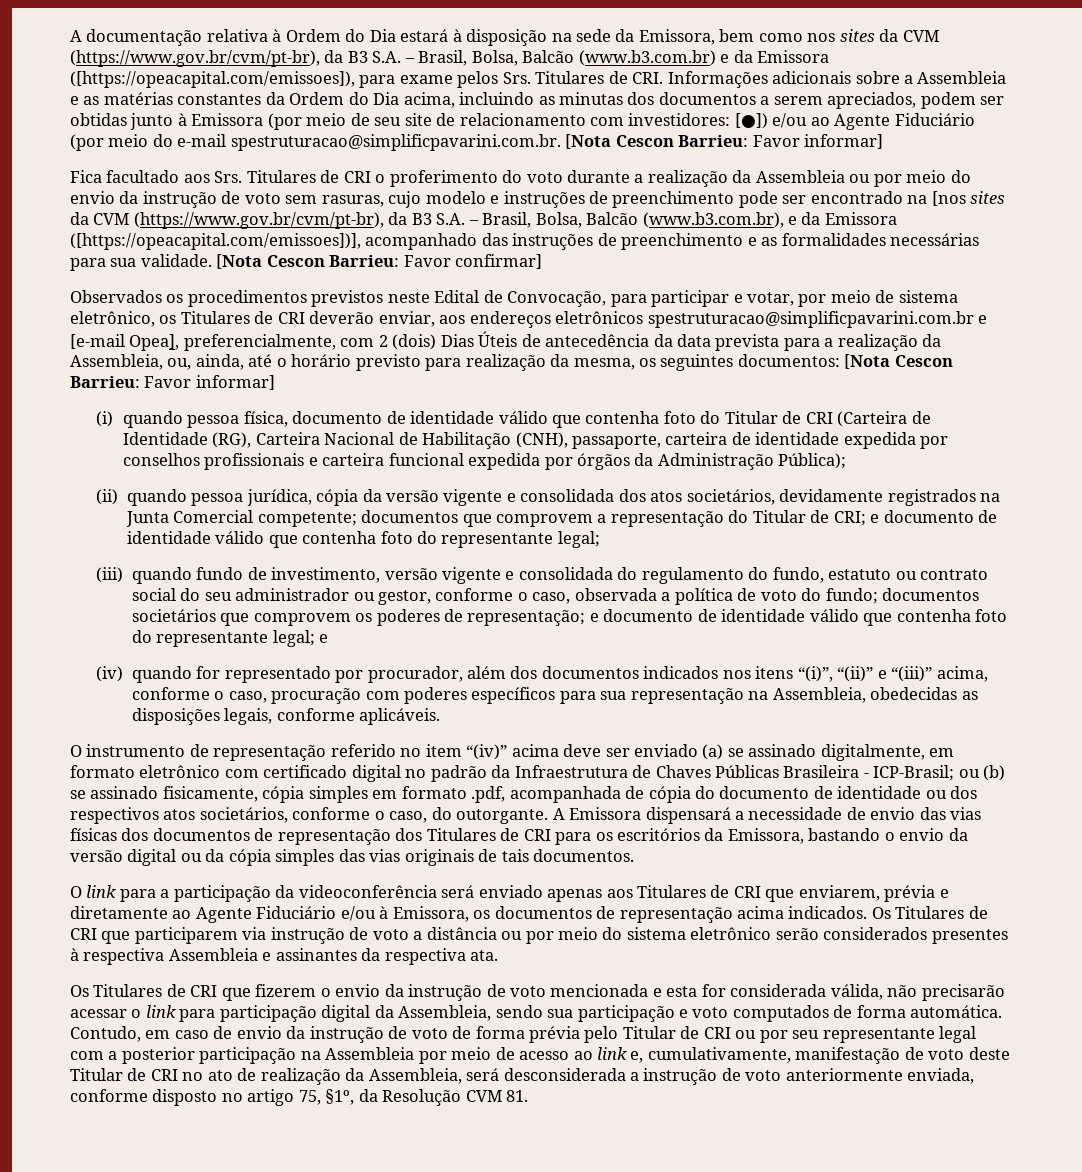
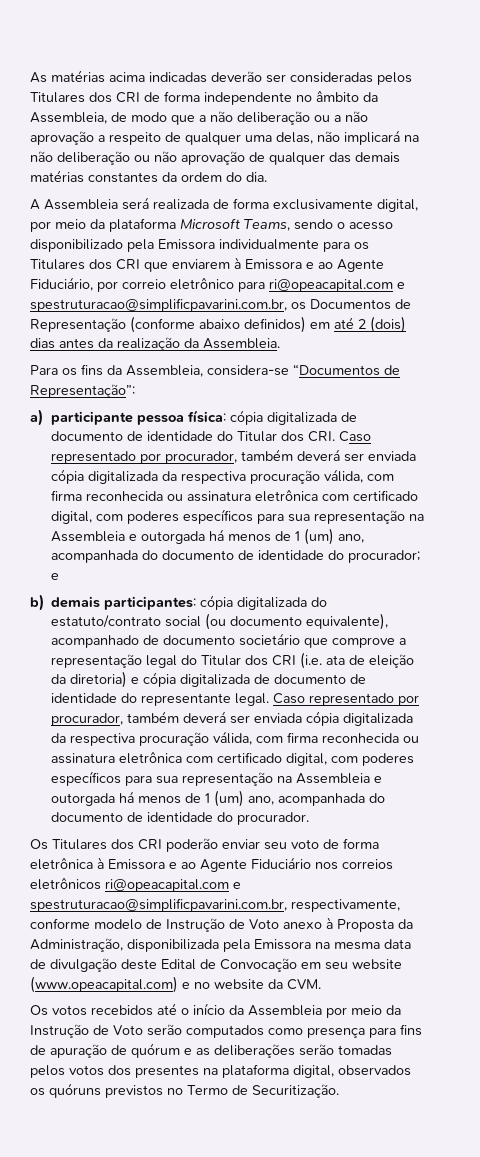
- A documentação relativa à Ordem do Dia estará à disposição na sede da Emissora, bem como nos sites da CVM (https://www.gov.br/cvm/pt-br), da B3 S.A. – Brasil, Bolsa, Balcão (www.b3.com.br) e da Emissora ([https://opeacapital.com/emissoes]), para exame pelos Srs. Titulares de CRI. Informações adicionais sobre a Assembleia e as matérias constantes da Ordem do Dia acima, incluindo as minutas dos documentos a serem apreciados, podem ser obtidas junto à Emissora (por meio de seu site de relacionamento com investidores: [●]) e/ou ao Agente Fiduciário (por meio do e-mail spestruturacao@simplificpavarini.com.br. [Nota Cescon Barrieu: Favor informar]
- Fica facultado aos Srs. Titulares de CRI o proferimento do voto durante a realização da Assembleia ou por meio do envio da instrução de voto sem rasuras, cujo modelo e instruções de preenchimento pode ser encontrado na [nos sites da CVM (https://www.gov.br/cvm/pt-br), da B3 S.A. – Brasil, Bolsa, Balcão (www.b3.com.br), e da Emissora ([https://opeacapital.com/emissoes])], acompanhado das instruções de preenchimento e as formalidades necessárias para sua validade. [Nota Cescon Barrieu: Favor confirmar]
- Observados os procedimentos previstos neste Edital de Convocação, para participar e votar, por meio de sistema eletrônico, os Titulares de CRI deverão enviar, aos endereços eletrônicos spestruturacao@simplificpavarini.com.br e [e-mail Opea], preferencialmente, com 2 (dois) Dias Úteis de antecedência da data prevista para a realização da Assembleia, ou, ainda, até o horário previsto para realização da mesma, os seguintes documentos: [Nota Cescon Barrieu: Favor informar]
- (i) quando pessoa física, documento de identidade válido que contenha foto do Titular de CRI (Carteira de Identidade (RG), Carteira Nacional de Habilitação (CNH), passaporte, carteira de identidade expedida por conselhos profissionais e carteira funcional expedida por órgãos da Administração Pública);
- (ii) quando pessoa jurídica, cópia da versão vigente e consolidada dos atos societários, devidamente registrados na Junta Comercial competente; documentos que comprovem a representação do Titular de CRI; e documento de identidade válido que contenha foto do representante legal;
- (iii) quando fundo de investimento, versão vigente e consolidada do regulamento do fundo, estatuto ou contrato social do seu administrador ou gestor, conforme o caso, observada a política de voto do fundo; documentos societários que comprovem os poderes de representação; e documento de identidade válido que contenha foto do representante legal; e
- (iv) quando for representado por procurador, além dos documentos indicados nos itens “(i)”, “(ii)” e “(iii)” acima, conforme o caso, procuração com poderes específicos para sua representação na Assembleia, obedecidas as disposições legais, conforme aplicáveis.
- O instrumento de representação referido no item “(iv)” acima deve ser enviado (a) se assinado digitalmente, em formato eletrônico com certificado digital no padrão da Infraestrutura de Chaves Públicas Brasileira - ICP-Brasil; ou (b) se assinado fisicamente, cópia simples em formato .pdf, acompanhada de cópia do documento de identidade ou dos respectivos atos societários, conforme o caso, do outorgante. A Emissora dispensará a necessidade de envio das vias físicas dos documentos de representação dos Titulares de CRI para os escritórios da Emissora, bastando o envio da versão digital ou da cópia simples das vias originais de tais documentos.
- O link para a participação da videoconferência será enviado apenas aos Titulares de CRI que enviarem, prévia e diretamente ao Agente Fiduciário e/ou à Emissora, os documentos de representação acima indicados. Os Titulares de CRI que participarem via instrução de voto a distância ou por meio do sistema eletrônico serão considerados presentes à respectiva Assembleia e assinantes da respectiva ata.
- Os Titulares de CRI que fizerem o envio da instrução de voto mencionada e esta for considerada válida, não precisarão acessar o link para participação digital da Assembleia, sendo sua participação e voto computados de forma automática. Contudo, em caso de envio da instrução de voto de forma prévia pelo Titular de CRI ou por seu representante legal com a posterior participação na Assembleia por meio de acesso ao link e, cumulativamente, manifestação de voto deste Titular de CRI no ato de realização da Assembleia, será desconsiderada a instrução de voto anteriormente enviada, conforme disposto no artigo 75, §1º, da Resolução CVM 81.
+ As matérias acima indicadas deverão ser consideradas pelos Titulares dos CRI de forma independente no âmbito da Assembleia, de modo que a não deliberação ou a não aprovação a respeito de qualquer uma delas, não implicará na não deliberação ou não aprovação de qualquer das demais matérias constantes da ordem do dia.
+ A Assembleia será realizada de forma exclusivamente digital, por meio da plataforma Microsoft Teams, sendo o acesso disponibilizado pela Emissora individualmente para os Titulares dos CRI que enviarem à Emissora e ao Agente Fiduciário, por correio eletrônico para ri@opeacapital.com e spestruturacao@simplificpavarini.com.br, os Documentos de Representação (conforme abaixo definidos) em até 2 (dois) dias antes da realização da Assembleia.
+ Para os fins da Assembleia, considera-se “Documentos de Representação”:
+ a) participante pessoa física: cópia digitalizada de documento de identidade do Titular dos CRI. Caso representado por procurador, também deverá ser enviada cópia digitalizada da respectiva procuração válida, com firma reconhecida ou assinatura eletrônica com certificado digital, com poderes específicos para sua representação na Assembleia e outorgada há menos de 1 (um) ano, acompanhada do documento de identidade do procurador; e
+ b) demais participantes: cópia digitalizada do estatuto/contrato social (ou documento equivalente), acompanhado de documento societário que comprove a representação legal do Titular dos CRI (i.e. ata de eleição da diretoria) e cópia digitalizada de documento de identidade do representante legal. Caso representado por procurador, também deverá ser enviada cópia digitalizada da respectiva procuração válida, com firma reconhecida ou assinatura eletrônica com certificado digital, com poderes específicos para sua representação na Assembleia e outorgada há menos de 1 (um) ano, acompanhada do documento de identidade do procurador.
+ Os Titulares dos CRI poderão enviar seu voto de forma eletrônica à Emissora e ao Agente Fiduciário nos correios eletrônicos ri@opeacapital.com e spestruturacao@simplificpavarini.com.br, respectivamente, conforme modelo de Instrução de Voto anexo à Proposta da Administração, disponibilizada pela Emissora na mesma data de divulgação deste Edital de Convocação em seu website (www.opeacapital.com) e no website da CVM.
+ Os votos recebidos até o início da Assembleia por meio da Instrução de Voto serão computados como presença para fins de apuração de quórum e as deliberações serão tomadas pelos votos dos presentes na plataforma digital, observados os quóruns previstos no Termo de Securitização.

